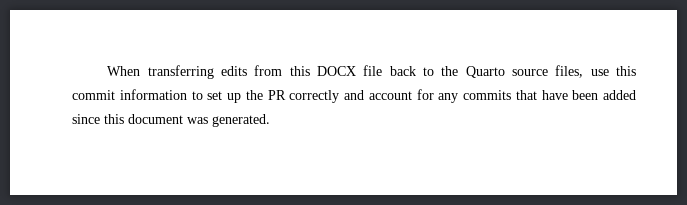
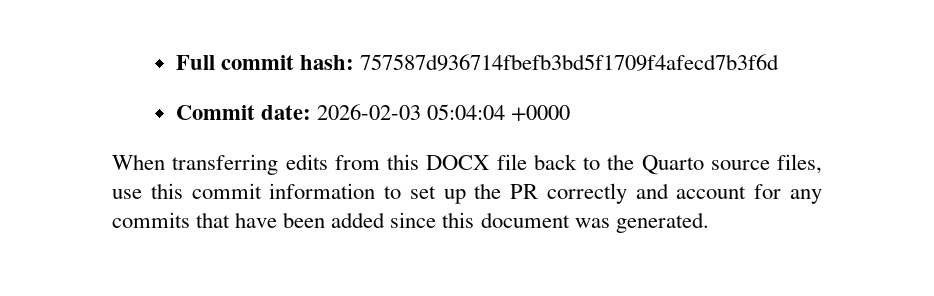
+ Full commit hash: 757587d936714fbefb3bd5f1709f4afecd7b3f6d
+ Commit date: 2026-02-03 05:04:04 +0000

